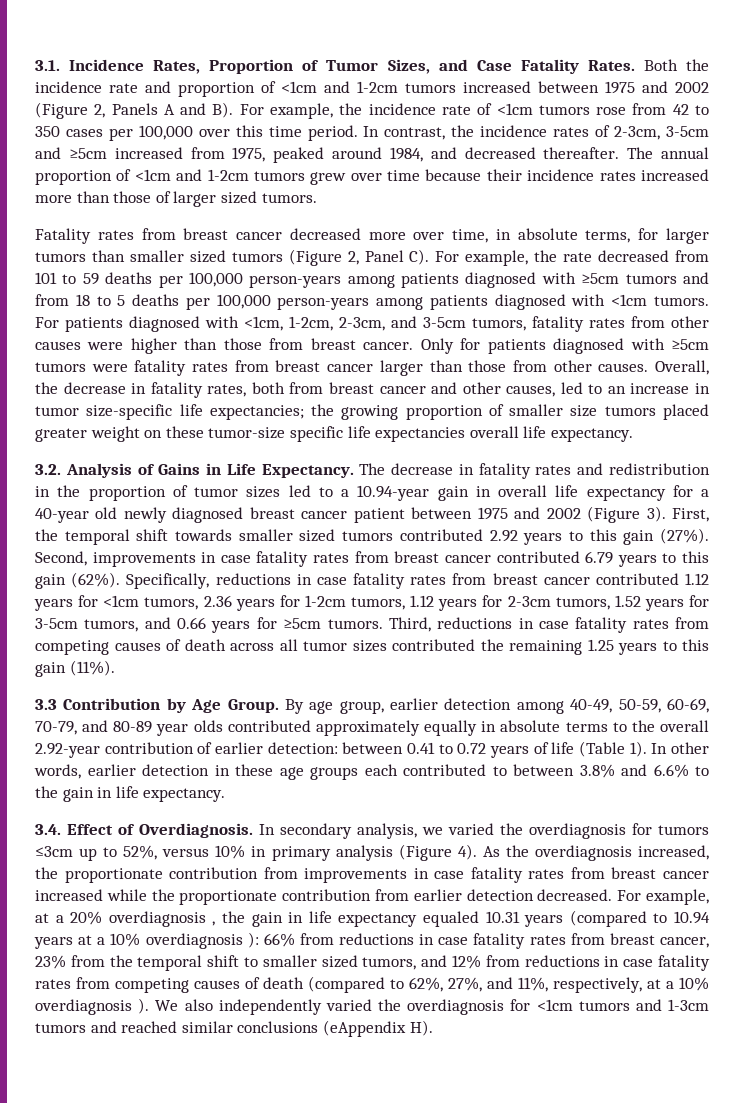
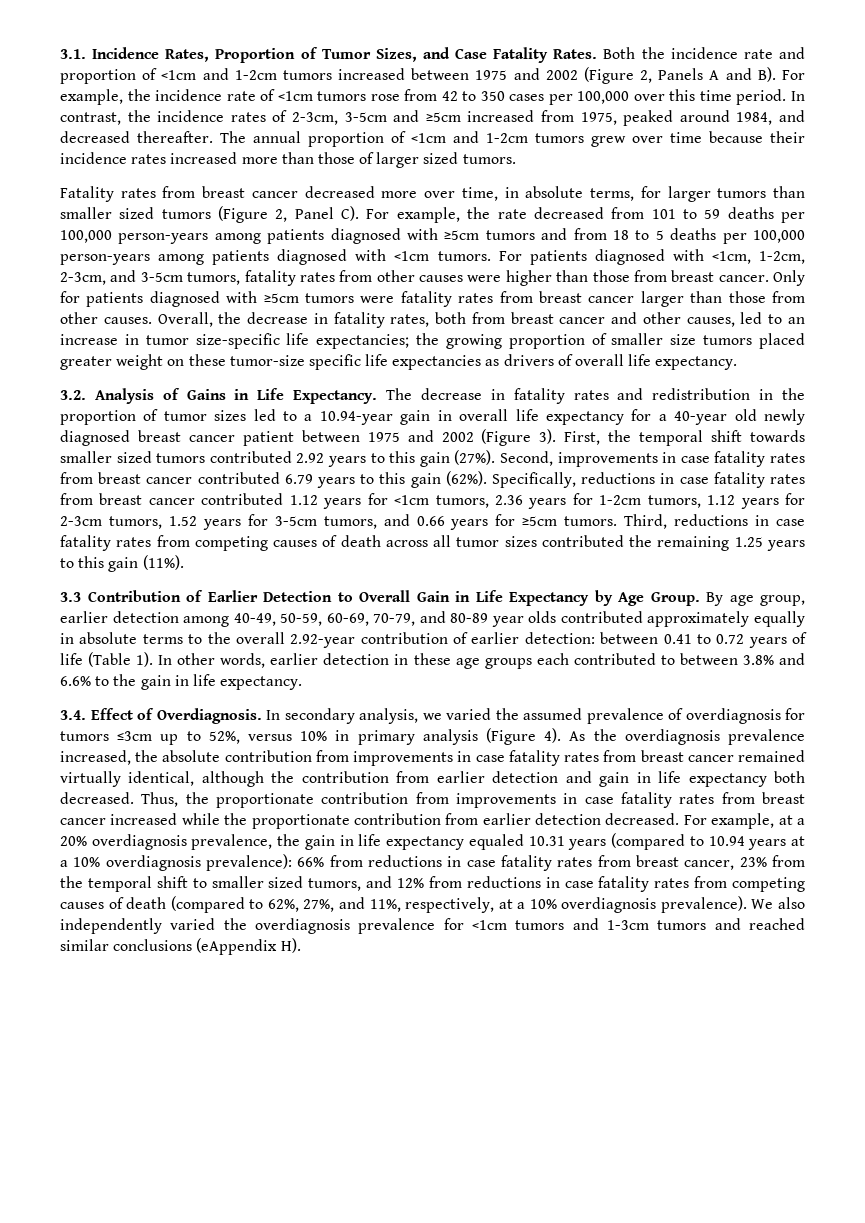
- Overall, the decrease in fatality rates, both from breast cancer and other causes, led to an increase in tumor size-specific life expectancies; the growing proportion of smaller size tumors placed greater weight on these tumor-size specific life expectancies overall life expectancy.
+ Overall, the decrease in fatality rates, both from breast cancer and other causes, led to an increase in tumor size-specific life expectancies; the growing proportion of smaller size tumors placed greater weight on these tumor-size specific life expectancies as drivers of overall life expectancy.
- 3.3 Contribution by Age Group.
+ 3.3 Contribution of Earlier Detection to Overall Gain in Life Expectancy by Age Group.
- In secondary analysis, we varied the overdiagnosis for tumors ≤3cm up to 52%, versus 10% in primary analysis (Figure 4).
+ In secondary analysis, we varied the assumed prevalence of overdiagnosis for tumors ≤3cm up to 52%, versus 10% in primary analysis (Figure 4).
- As the overdiagnosis increased, the proportionate contribution from improvements in case fatality rates from breast cancer increased while the proportionate contribution from earlier detection decreased.
+ As the overdiagnosis prevalence increased, the absolute contribution from improvements in case fatality rates from breast cancer remained virtually identical, although the contribution from earlier detection and gain in life expectancy both decreased. Thus, the proportionate contribution from improvements in case fatality rates from breast cancer increased while the proportionate contribution from earlier detection decreased.
- For example, at a 20% overdiagnosis , the gain in life expectancy equaled 10.31 years (compared to 10.94 years at a 10% overdiagnosis ):
+ For example, at a 20% overdiagnosis prevalence, the gain in life expectancy equaled 10.31 years (compared to 10.94 years at a 10% overdiagnosis prevalence):
- 66% from reductions in case fatality rates from breast cancer, 23% from the temporal shift to smaller sized tumors, and 12% from reductions in case fatality rates from competing causes of death (compared to 62%, 27%, and 11%, respectively, at a 10% overdiagnosis ).
+ 66% from reductions in case fatality rates from breast cancer, 23% from the temporal shift to smaller sized tumors, and 12% from reductions in case fatality rates from competing causes of death (compared to 62%, 27%, and 11%, respectively, at a 10% overdiagnosis prevalence).
- We also independently varied the overdiagnosis for <1cm tumors and 1-3cm tumors and reached similar conclusions (eAppendix H).
+ We also independently varied the overdiagnosis prevalence for <1cm tumors and 1-3cm tumors and reached similar conclusions (eAppendix H).

